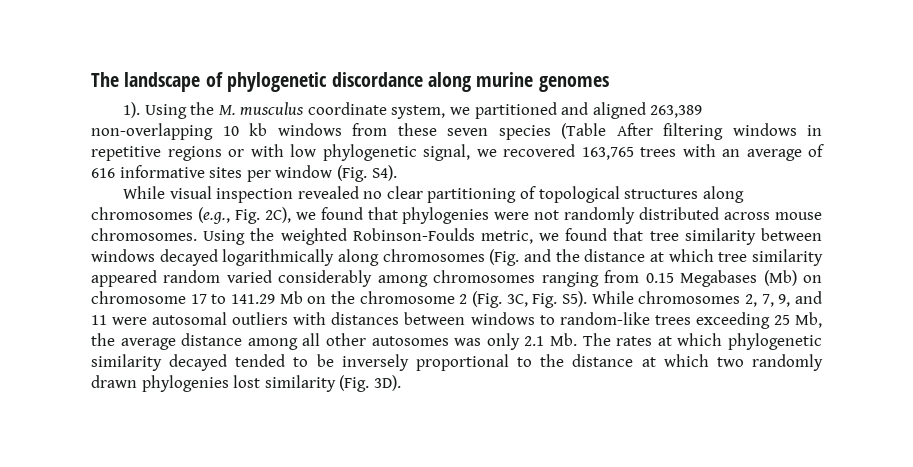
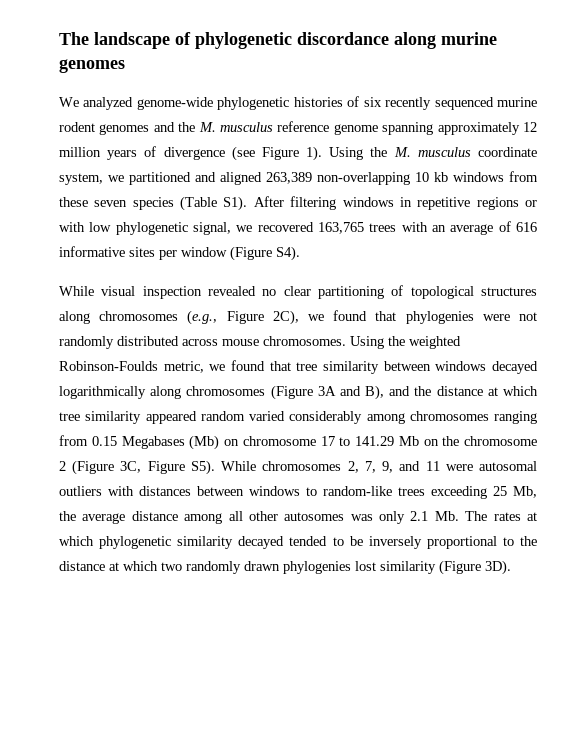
- 1).
+ We analyzed genome-wide phylogenetic histories of six recently sequenced murine rodent genomes and the M. musculus reference genome spanning approximately 12 million years of divergence (see Figure 1).
- Using the M. musculus coordinate system, we partitioned and aligned 263,389 non-overlapping 10 kb windows from these seven species (Table After filtering windows in repetitive regions or with low phylogenetic signal, we recovered 163,765 trees with an average of 616 informative sites per window (Fig. S4).
+ Using the M. musculus coordinate system, we partitioned and aligned 263,389 non-overlapping 10 kb windows from these seven species (Table S1). After filtering windows in repetitive regions or with low phylogenetic signal, we recovered 163,765 trees with an average of 616 informative sites per window (Figure S4).
- While visual inspection revealed no clear partitioning of topological structures along chromosomes (e.g., Fig. 2C), we found that phylogenies were not randomly distributed across mouse chromosomes.
+ While visual inspection revealed no clear partitioning of topological structures along chromosomes (e.g., Figure 2C), we found that phylogenies were not randomly distributed across mouse chromosomes.
- Using the weighted Robinson-Foulds metric, we found that tree similarity between windows decayed logarithmically along chromosomes (Fig. and the distance at which tree similarity appeared random varied considerably among chromosomes ranging from 0.15 Megabases (Mb) on chromosome 17 to 141.29 Mb on the chromosome 2 (Fig. 3C, Fig. S5). While chromosomes 2, 7, 9, and 11 were autosomal outliers with distances between windows to random-like trees exceeding 25 Mb, the average distance among all other autosomes was only 2.1 Mb. The rates at which phylogenetic similarity decayed tended to be inversely proportional to the distance at which two randomly drawn phylogenies lost similarity (Fig. 3D).
+ Using the weighted Robinson-Foulds metric, we found that tree similarity between windows decayed logarithmically along chromosomes (Figure 3A and B), and the distance at which tree similarity appeared random varied considerably among chromosomes ranging from 0.15 Megabases (Mb) on chromosome 17 to 141.29 Mb on the chromosome 2 (Figure 3C, Figure S5). While chromosomes 2, 7, 9, and 11 were autosomal outliers with distances between windows to random-like trees exceeding 25 Mb, the average distance among all other autosomes was only 2.1 Mb. The rates at which phylogenetic similarity decayed tended to be inversely proportional to the distance at which two randomly drawn phylogenies lost similarity (Figure 3D).

